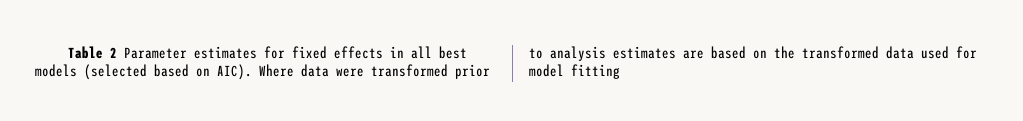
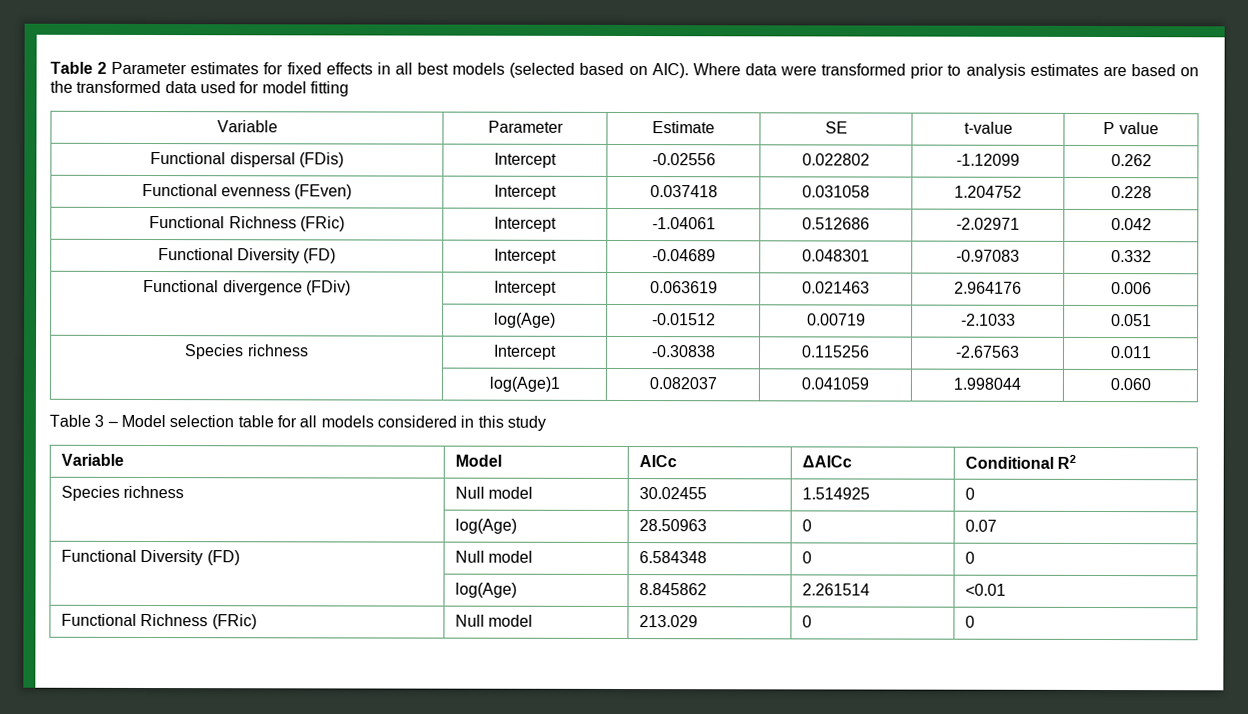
+ Variable | Parameter | Estimate | SE | t-value | P value
+ Functional dispersal (FDis) | Intercept | -0.02556 | 0.022802 | -1.12099 | 0.262
+ Functional evenness (FEven) | Intercept | 0.037418 | 0.031058 | 1.204752 | 0.228
+ Functional Richness (FRic) | Intercept | -1.04061 | 0.512686 | -2.02971 | 0.042
+ Functional Diversity (FD) | Intercept | -0.04689 | 0.048301 | -0.97083 | 0.332
+ Functional divergence (FDiv) | Intercept | 0.063619 | 0.021463 | 2.964176 | 0.006
+ | log(Age) | -0.01512 | 0.00719 | -2.1033 | 0.051
+ Species richness | Intercept | -0.30838 | 0.115256 | -2.67563 | 0.011
+ | log(Age)1 | 0.082037 | 0.041059 | 1.998044 | 0.060
+ Table 3 – Model selection table for all models considered in this study
+ Variable | Model | AICc | ΔAICc | Conditional R2
+ Species richness | Null model | 30.02455 | 1.514925 | 0
+ | log(Age) | 28.50963 | 0 | 0.07
+ Functional Diversity (FD) | Null model | 6.584348 | 0 | 0
+ | log(Age) | 8.845862 | 2.261514 | <0.01
+ Functional Richness (FRic) | Null model | 213.029 | 0 | 0

